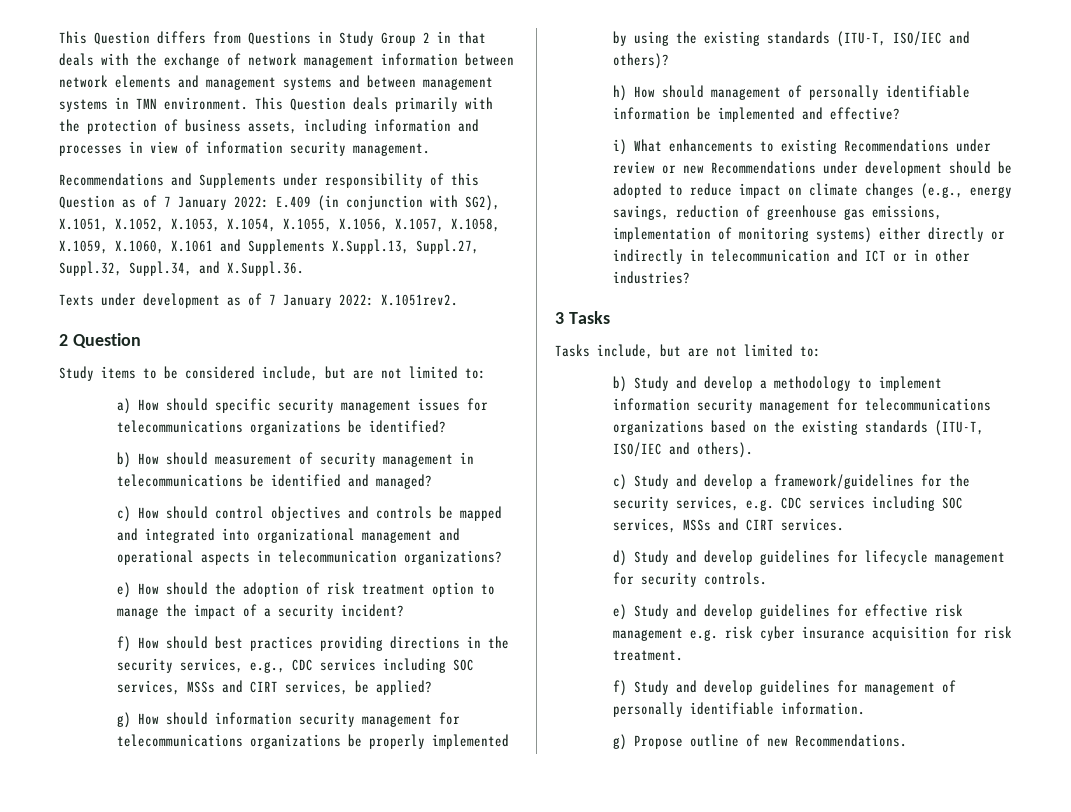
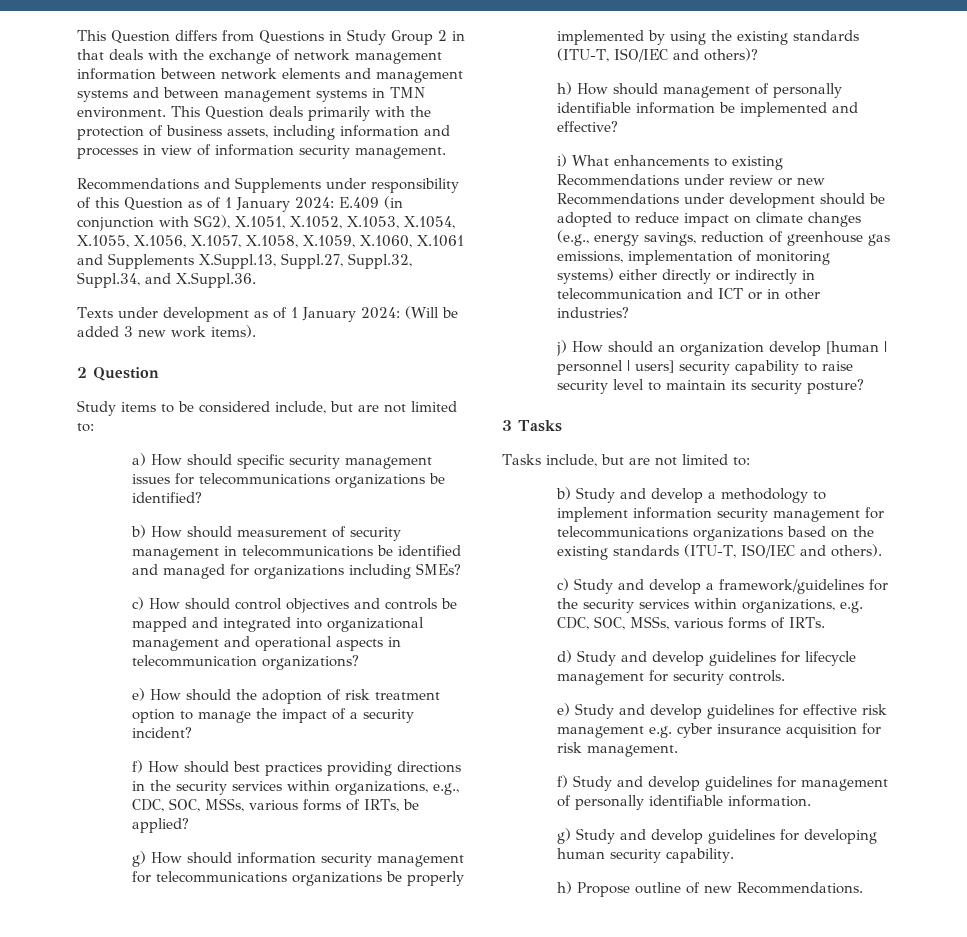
- Recommendations and Supplements under responsibility of this Question as of 7 January 2022: E.409 (in conjunction with SG2), X.1051, X.1052, X.1053, X.1054, X.1055, X.1056, X.1057, X.1058, X.1059, X.1060, X.1061 and Supplements X.Suppl.13, Suppl.27, Suppl.32, Suppl.34, and X.Suppl.36.
+ Recommendations and Supplements under responsibility of this Question as of 1 January 2024: E.409 (in conjunction with SG2), X.1051, X.1052, X.1053, X.1054, X.1055, X.1056, X.1057, X.1058, X.1059, X.1060, X.1061 and Supplements X.Suppl.13, Suppl.27, Suppl.32, Suppl.34, and X.Suppl.36.
- Texts under development as of 7 January 2022: X.1051rev2.
+ Texts under development as of 1 January 2024: (Will be added 3 new work items).
- b) How should measurement of security management in telecommunications be identified and managed?
+ b) How should measurement of security management in telecommunications be identified and managed for organizations including SMEs?
- f) How should best practices providing directions in the security services, e.g., CDC services including SOC services, MSSs and CIRT services, be applied?
+ f) How should best practices providing directions in the security services within organizations, e.g., CDC, SOC, MSSs, various forms of IRTs, be applied?
+ j) How should an organization develop [human | personnel | users] security capability to raise security level to maintain its security posture?
- c) Study and develop a framework/guidelines for the security services, e.g. CDC services including SOC services, MSSs and CIRT services.
+ c) Study and develop a framework/guidelines for the security services within organizations, e.g. CDC, SOC, MSSs, various forms of IRTs.
- e) Study and develop guidelines for effective risk management e.g. risk cyber insurance acquisition for risk treatment.
+ e) Study and develop guidelines for effective risk management e.g. cyber insurance acquisition for risk management.
- g) Propose outline of new Recommendations.
+ g) Study and develop guidelines for developing human security capability.
+ h) Propose outline of new Recommendations.

